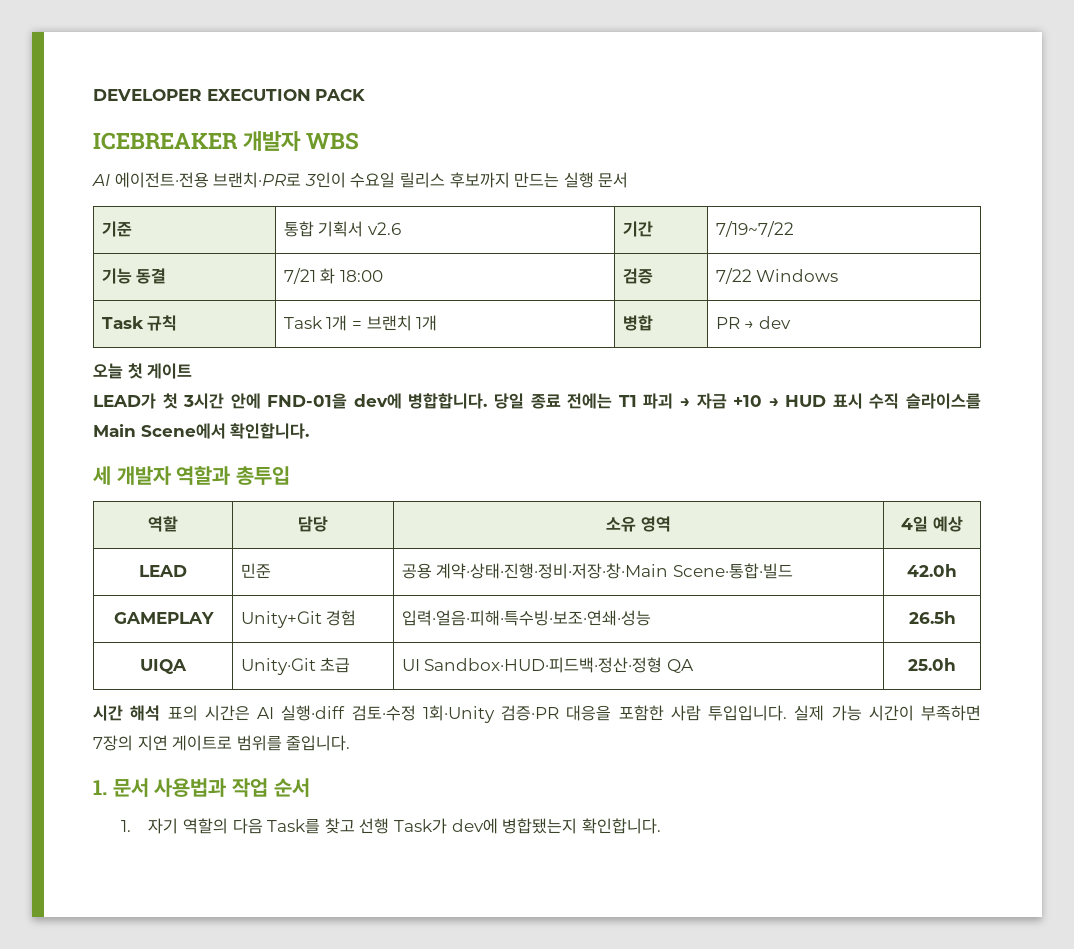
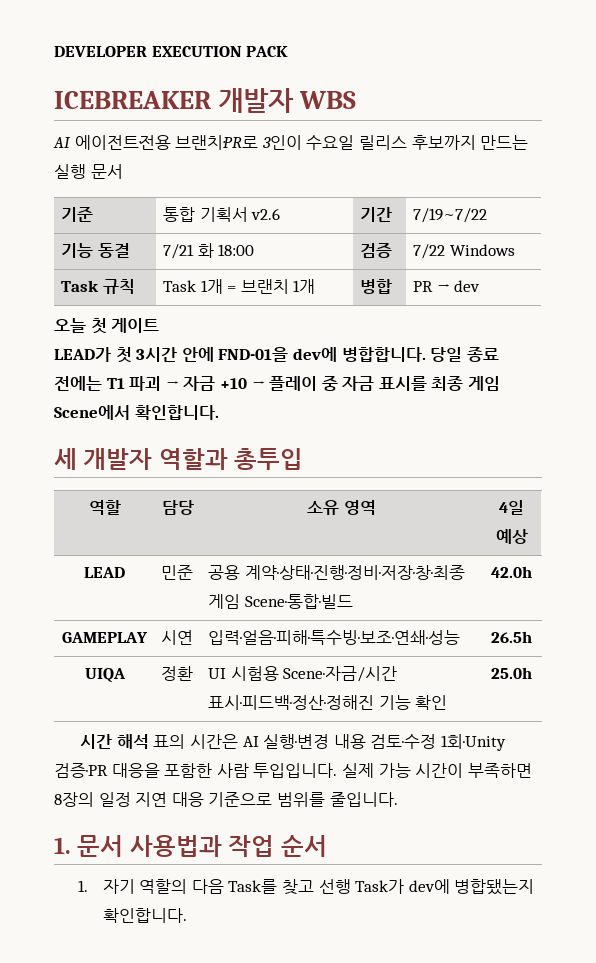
- 당일 종료 전에는 T1 파괴 → 자금 +10 → HUD 표시 수직 슬라이스를 Main Scene에서 확인합니다.
+ 당일 종료 전에는 T1 파괴 → 자금 +10 → 플레이 중 자금 표시를 최종 게임 Scene에서 확인합니다.
- LEAD | 민준 | 공용 계약·상태·진행·정비·저장·창·Main Scene·통합·빌드 | 42.0h
+ LEAD | 민준 | 공용 계약·상태·진행·정비·저장·창·최종 게임 Scene·통합·빌드 | 42.0h
- GAMEPLAY | Unity+Git 경험 | 입력·얼음·피해·특수빙·보조·연쇄·성능 | 26.5h
+ GAMEPLAY | 시연 | 입력·얼음·피해·특수빙·보조·연쇄·성능 | 26.5h
- UIQA | Unity·Git 초급 | UI Sandbox·HUD·피드백·정산·정형 QA | 25.0h
+ UIQA | 정환 | UI 시험용 Scene·자금/시간 표시·피드백·정산·정해진 기능 확인 | 25.0h
- 시간 해석 표의 시간은 AI 실행·diff 검토·수정 1회·Unity 검증·PR 대응을 포함한 사람 투입입니다.
+ 시간 해석 표의 시간은 AI 실행·변경 내용 검토·수정 1회·Unity 검증·PR 대응을 포함한 사람 투입입니다.
- 실제 가능 시간이 부족하면 7장의 지연 게이트로 범위를 줄입니다.
+ 실제 가능 시간이 부족하면 8장의 일정 지연 대응 기준으로 범위를 줄입니다.

